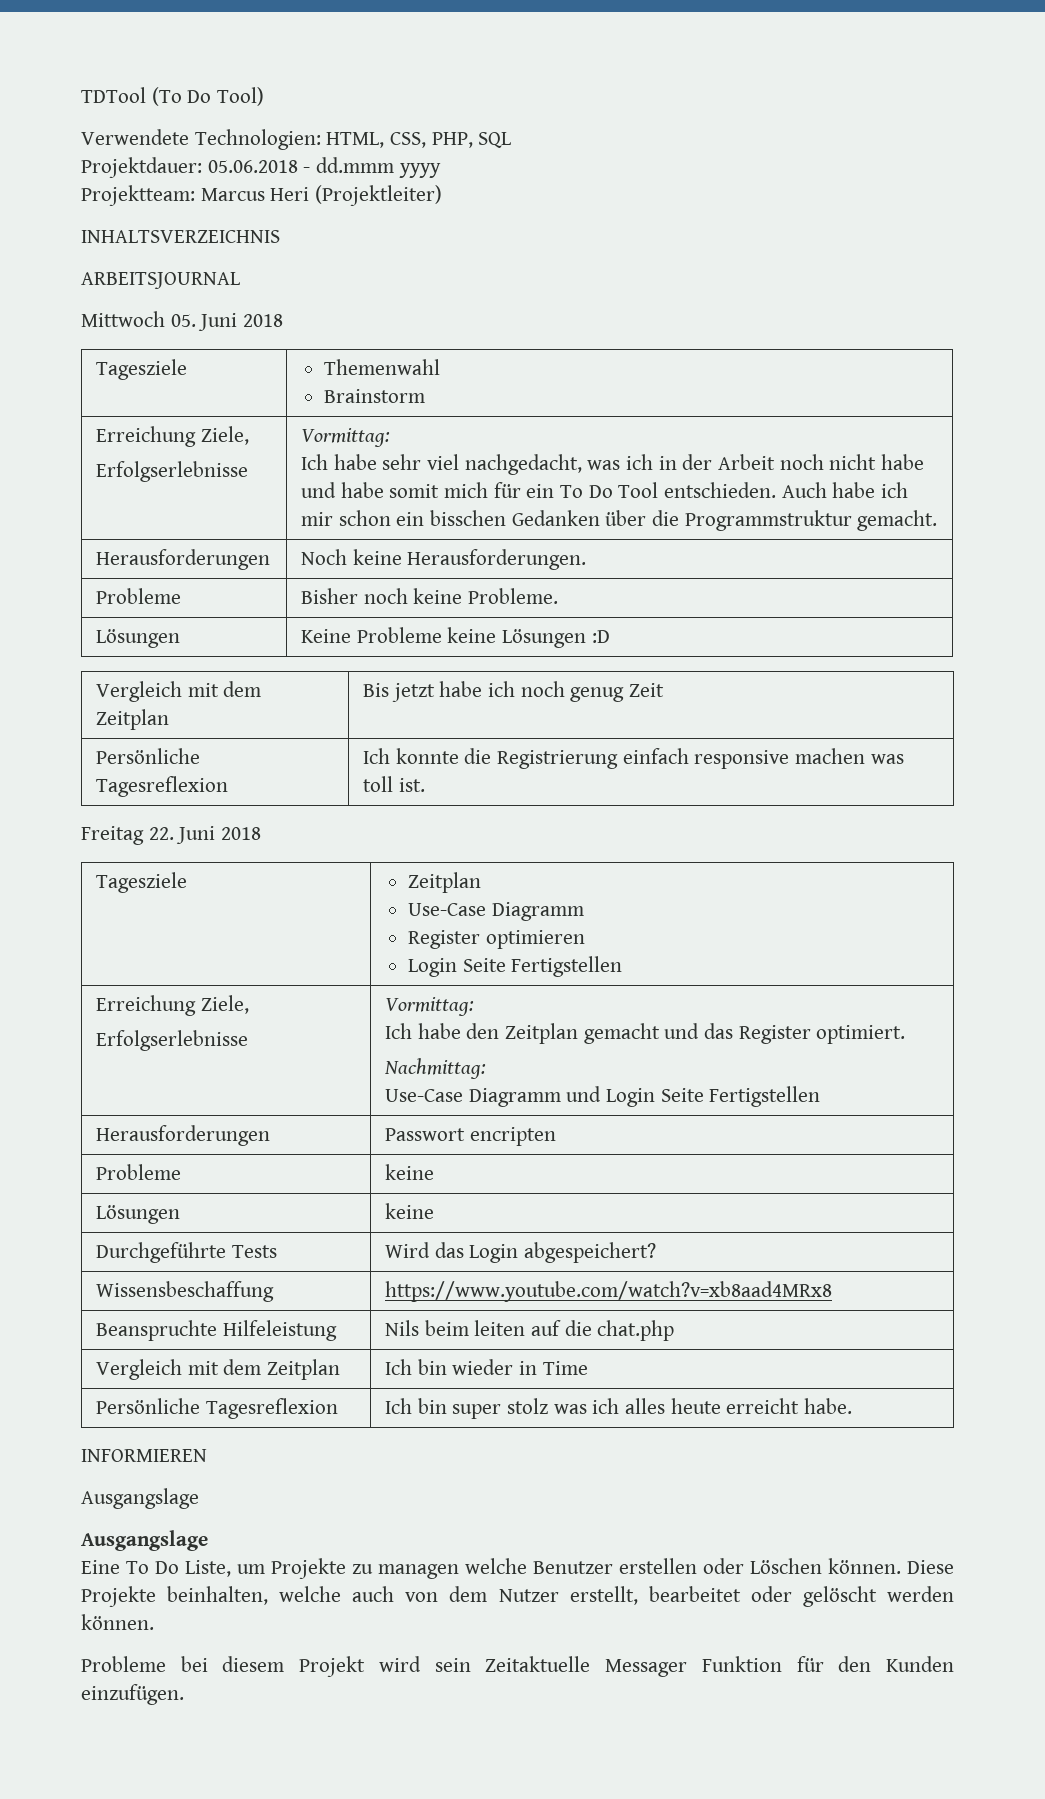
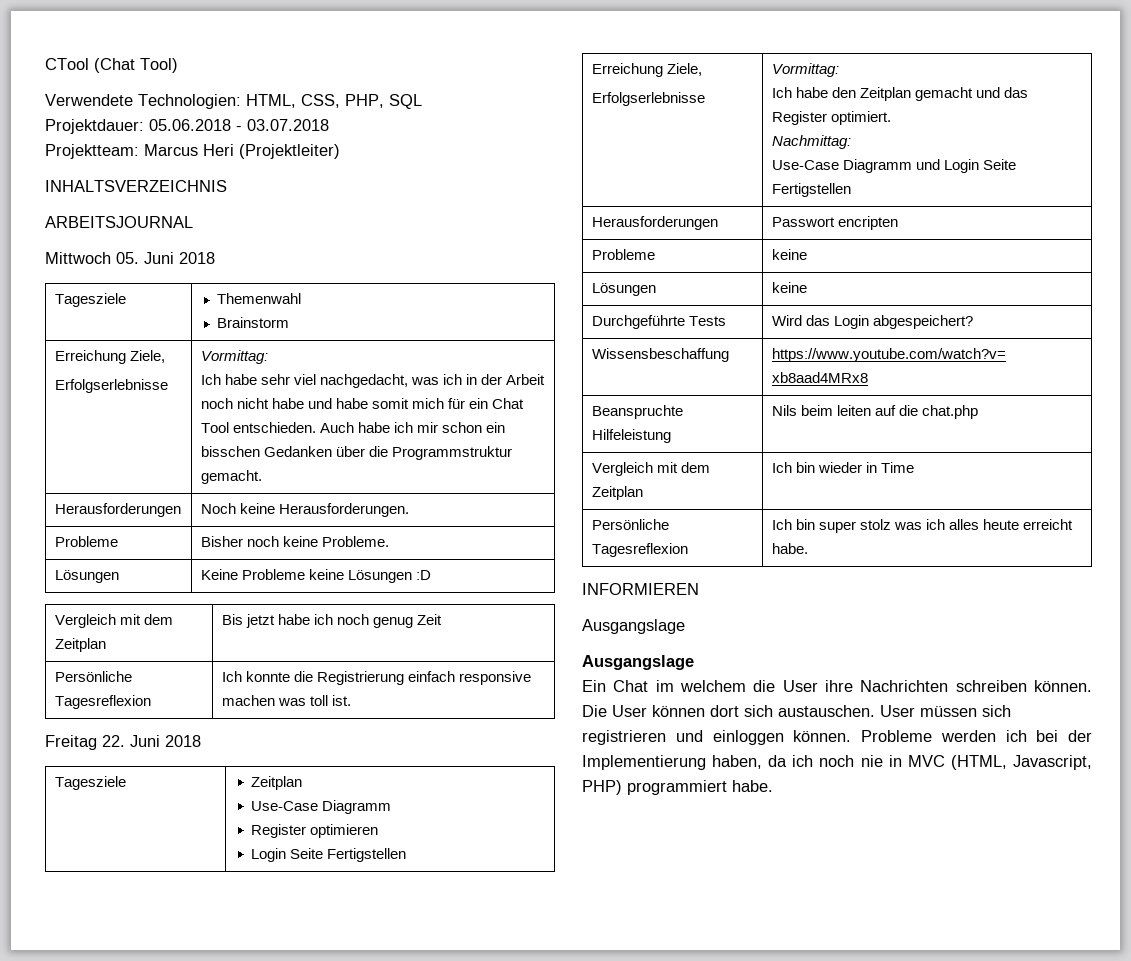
- TDTool (To Do Tool)
+ CTool (Chat Tool)
- Projektdauer: 05.06.2018 - dd.mmm yyyy
+ Projektdauer: 05.06.2018 - 03.07.2018
  Tagesziele | Themenwahl
  Brainstorm
  Erreichung Ziele,
  Erfolgserlebnisse | Vormittag:
- Ich habe sehr viel nachgedacht, was ich in der Arbeit noch nicht habe und habe somit mich für ein To Do Tool entschieden. Auch habe ich mir schon ein bisschen Gedanken über die Programmstruktur gemacht.
+ Ich habe sehr viel nachgedacht, was ich in der Arbeit noch nicht habe und habe somit mich für ein Chat Tool entschieden. Auch habe ich mir schon ein bisschen Gedanken über die Programmstruktur gemacht.
- Eine To Do Liste, um Projekte zu managen welche Benutzer erstellen oder Löschen können. Diese Projekte beinhalten, welche auch von dem Nutzer erstellt, bearbeitet oder gelöscht werden können.
- Probleme bei diesem Projekt wird sein Zeitaktuelle Messager Funktion für den Kunden einzufügen.
+ Ein Chat im welchem die User ihre Nachrichten schreiben können. Die User können dort sich austauschen. User müssen sich registrieren und einloggen können. Probleme werden ich bei der Implementierung haben, da ich noch nie in MVC (HTML, Javascript, PHP) programmiert habe.

